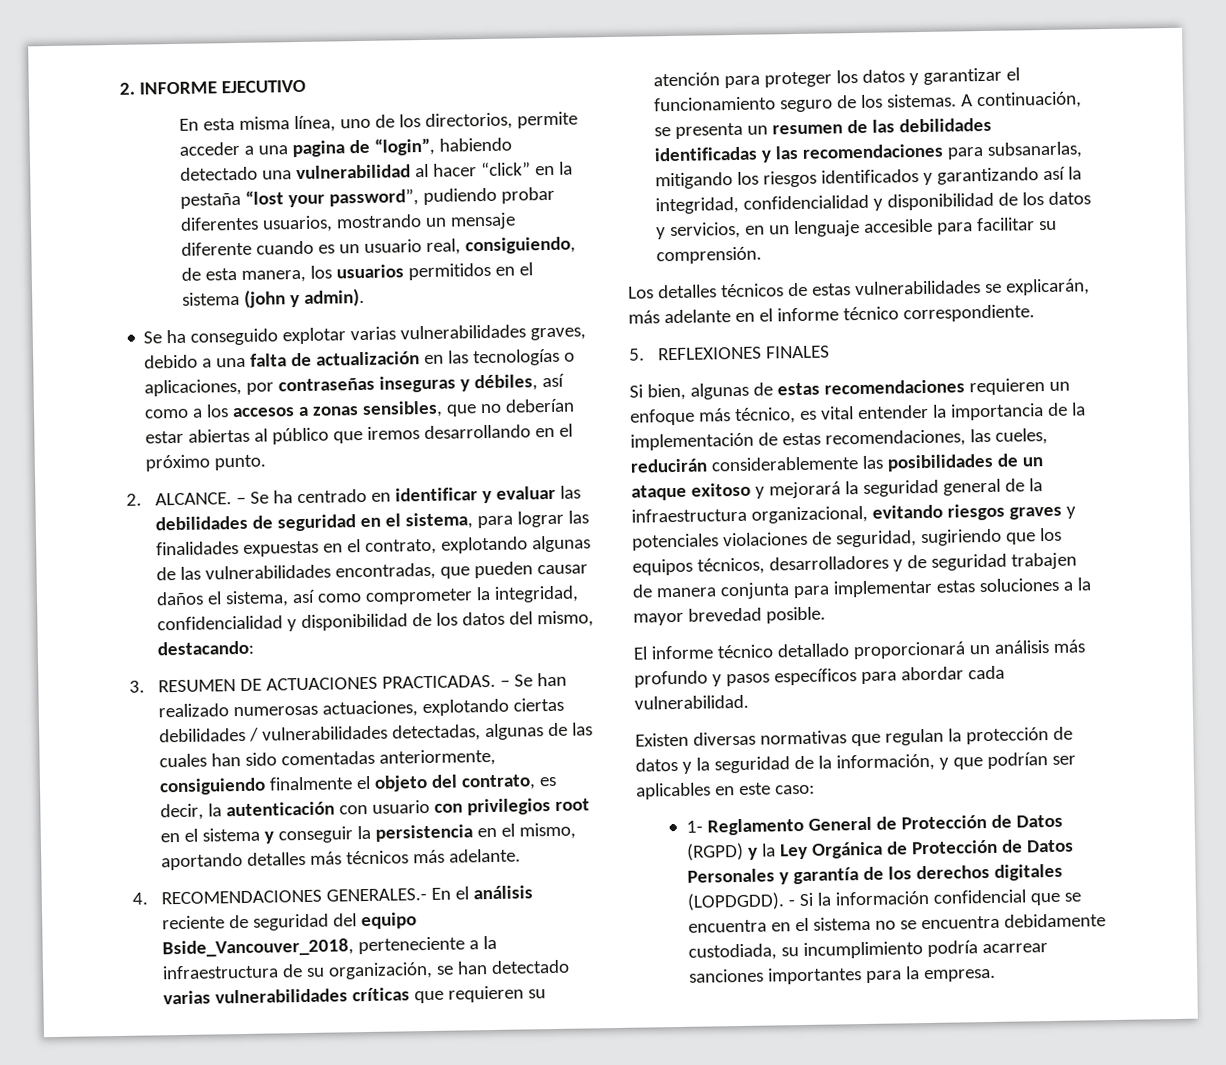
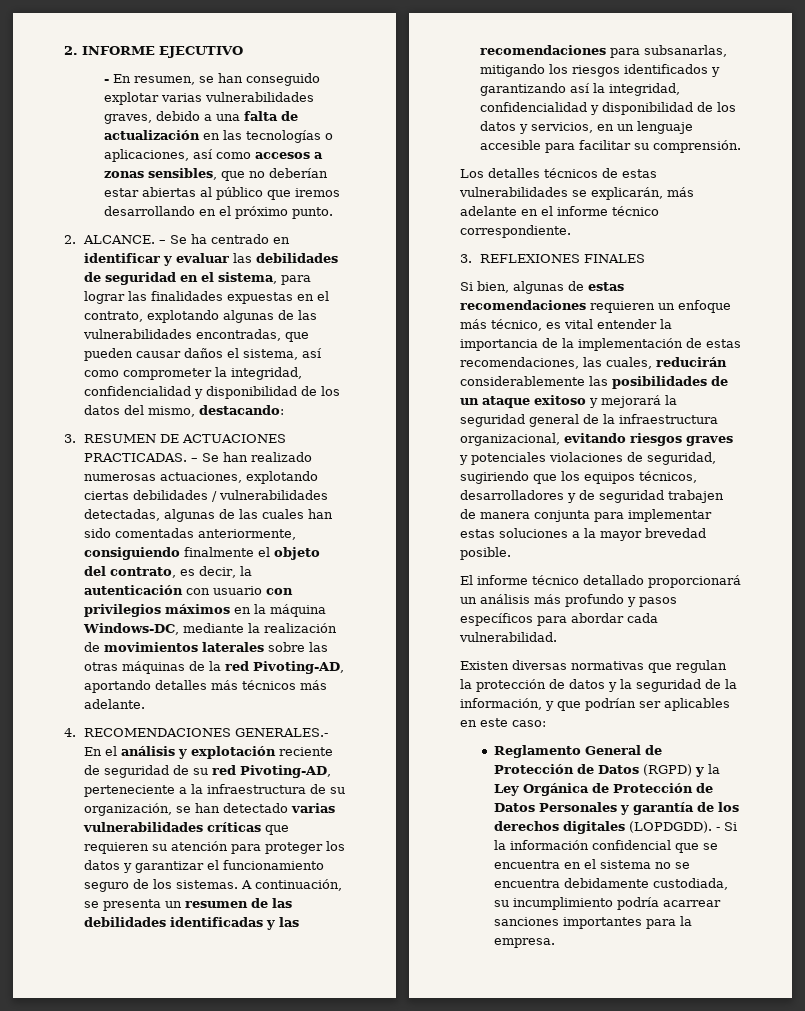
- En esta misma línea, uno de los directorios, permite acceder a una pagina de “login”, habiendo detectado una vulnerabilidad al hacer “click” en la pestaña “lost your password”, pudiendo probar diferentes usuarios, mostrando un mensaje diferente cuando es un usuario real, consiguiendo, de esta manera, los usuarios permitidos en el sistema (john y admin).
- Se ha conseguido explotar varias vulnerabilidades graves, debido a una falta de actualización en las tecnologías o aplicaciones, por contraseñas inseguras y débiles, así como a los accesos a zonas sensibles, que no deberían estar abiertas al público que iremos desarrollando en el próximo punto.
+ - En resumen, se han conseguido explotar varias vulnerabilidades graves, debido a una falta de actualización en las tecnologías o aplicaciones, así como accesos a zonas sensibles, que no deberían estar abiertas al público que iremos desarrollando en el próximo punto.
- – Se han realizado numerosas actuaciones, explotando ciertas debilidades / vulnerabilidades detectadas, algunas de las cuales han sido comentadas anteriormente, consiguiendo finalmente el objeto del contrato, es decir, la autenticación con usuario con privilegios root en el sistema y conseguir la persistencia en el mismo, aportando detalles más técnicos más adelante.
+ – Se han realizado numerosas actuaciones, explotando ciertas debilidades / vulnerabilidades detectadas, algunas de las cuales han sido comentadas anteriormente, consiguiendo finalmente el objeto del contrato, es decir, la autenticación con usuario con privilegios máximos en la máquina Windows-DC, mediante la realización de movimientos laterales sobre las otras máquinas de la red Pivoting-AD, aportando detalles más técnicos más adelante.
- 4. RECOMENDACIONES GENERALES.- En el análisis reciente de seguridad del equipo Bside_Vancouver_2018, perteneciente a la infraestructura de su organización, se han detectado varias vulnerabilidades críticas que requieren su atención para proteger los datos y garantizar el funcionamiento seguro de los sistemas.
+ 4. RECOMENDACIONES GENERALES.- En el análisis y explotación reciente de seguridad de su red Pivoting-AD, perteneciente a la infraestructura de su organización, se han detectado varias vulnerabilidades críticas que requieren su atención para proteger los datos y garantizar el funcionamiento seguro de los sistemas.
- 5. REFLEXIONES FINALES
+ 3. REFLEXIONES FINALES
- Si bien, algunas de estas recomendaciones requieren un enfoque más técnico, es vital entender la importancia de la implementación de estas recomendaciones, las cueles, reducirán considerablemente las posibilidades de un ataque exitoso y mejorará la seguridad general de la infraestructura organizacional, evitando riesgos graves y potenciales violaciones de seguridad, sugiriendo que los equipos técnicos, desarrolladores y de seguridad trabajen de manera conjunta para implementar estas soluciones a la mayor brevedad posible.
+ Si bien, algunas de estas recomendaciones requieren un enfoque más técnico, es vital entender la importancia de la implementación de estas recomendaciones, las cuales, reducirán considerablemente las posibilidades de un ataque exitoso y mejorará la seguridad general de la infraestructura organizacional, evitando riesgos graves y potenciales violaciones de seguridad, sugiriendo que los equipos técnicos, desarrolladores y de seguridad trabajen de manera conjunta para implementar estas soluciones a la mayor brevedad posible.
- 1- Reglamento General de Protección de Datos (RGPD) y la Ley Orgánica de Protección de Datos Personales y garantía de los derechos digitales (LOPDGDD).
+ Reglamento General de Protección de Datos (RGPD) y la Ley Orgánica de Protección de Datos Personales y garantía de los derechos digitales (LOPDGDD).

